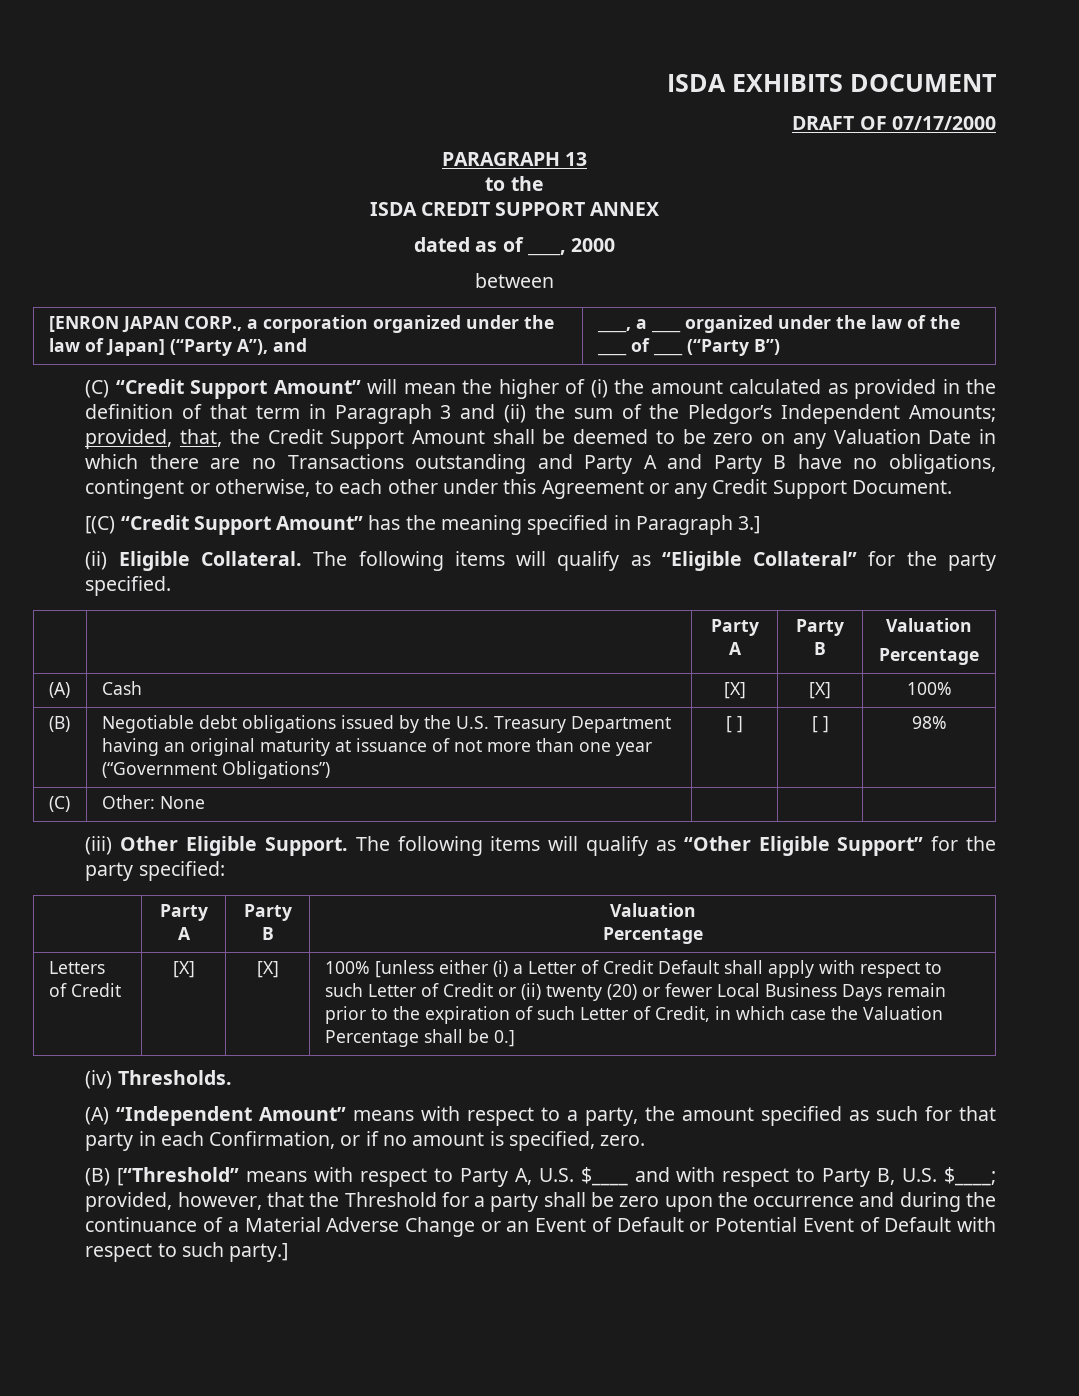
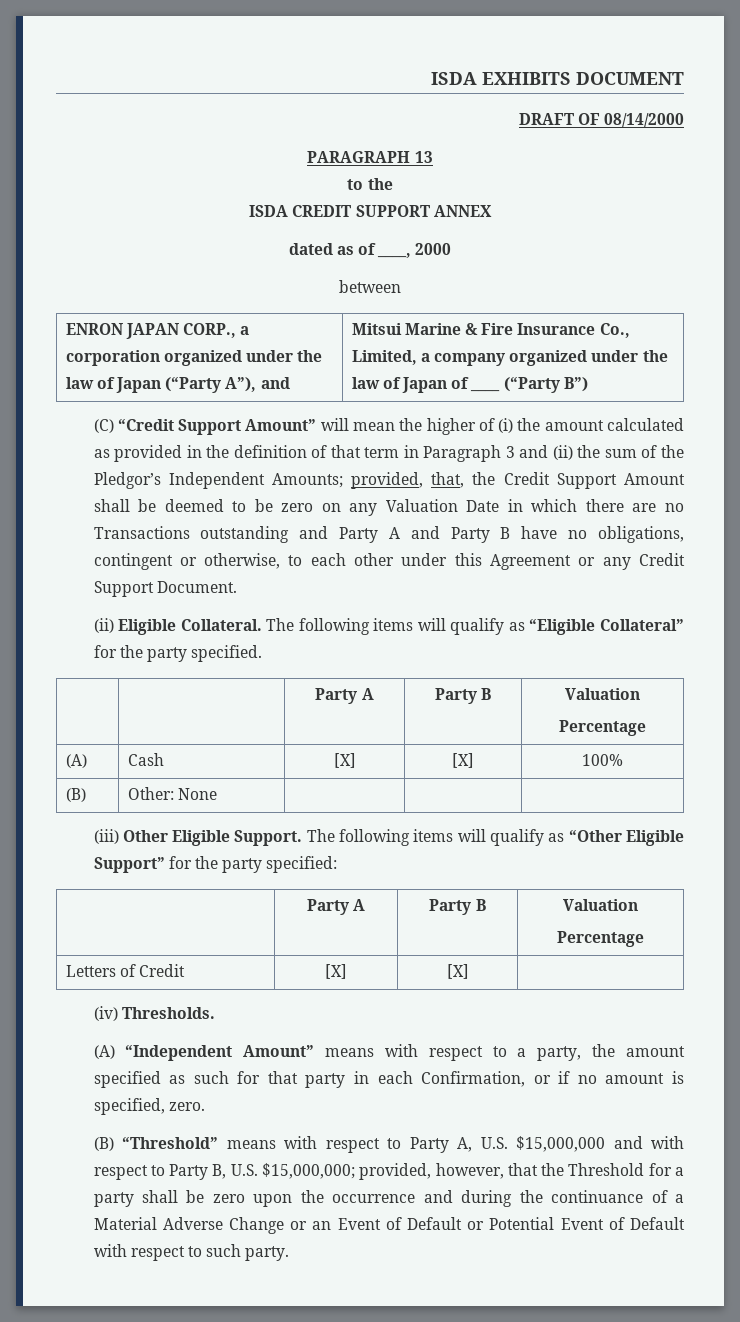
- DRAFT OF 07/17/2000
+ DRAFT OF 08/14/2000
- [ENRON JAPAN CORP., a corporation organized under the law of Japan] (“Party A”), and | ____, a ____ organized under the law of the ____ of ____ (“Party B”)
+ ENRON JAPAN CORP., a corporation organized under the law of Japan (“Party A”), and | Mitsui Marine & Fire Insurance Co., Limited, a company organized under the law of Japan of ____ (“Party B”)
- [(C) “Credit Support Amount” has the meaning specified in Paragraph 3.]
- (B) | Negotiable debt obligations issued by the U.S. Treasury Department having an original maturity at issuance of not more than one year (“Government Obligations”) | [ ] | [ ] | 98%
- (C) | Other: None | | |
+ (B) | Other: None | | |
- 100% [unless either (i) a Letter of Credit Default shall apply with respect to such Letter of Credit or (ii) twenty (20) or fewer Local Business Days remain prior to the expiration of such Letter of Credit, in which case the Valuation Percentage shall be 0.]
- (B) [“Threshold” means with respect to Party A, U.S. $____ and with respect to Party B, U.S. $____; provided, however, that the Threshold for a party shall be zero upon the occurrence and during the continuance of a Material Adverse Change or an Event of Default or Potential Event of Default with respect to such party.]
+ (B) “Threshold” means with respect to Party A, U.S. $15,000,000 and with respect to Party B, U.S. $15,000,000; provided, however, that the Threshold for a party shall be zero upon the occurrence and during the continuance of a Material Adverse Change or an Event of Default or Potential Event of Default with respect to such party.

